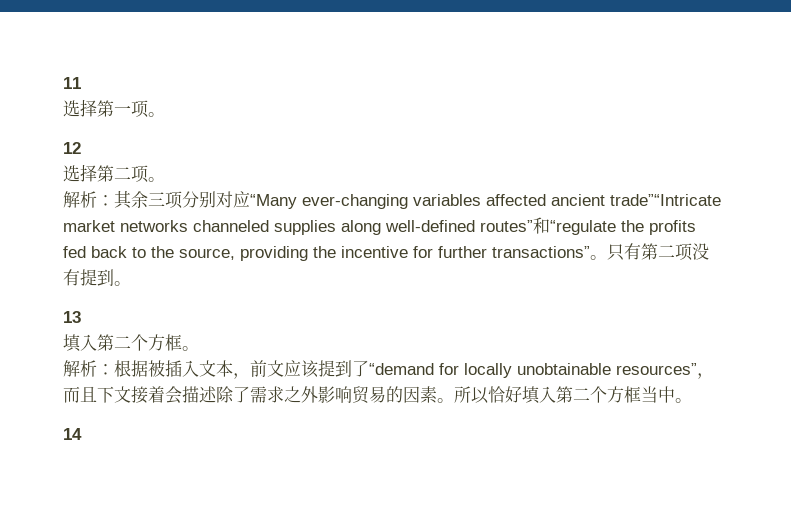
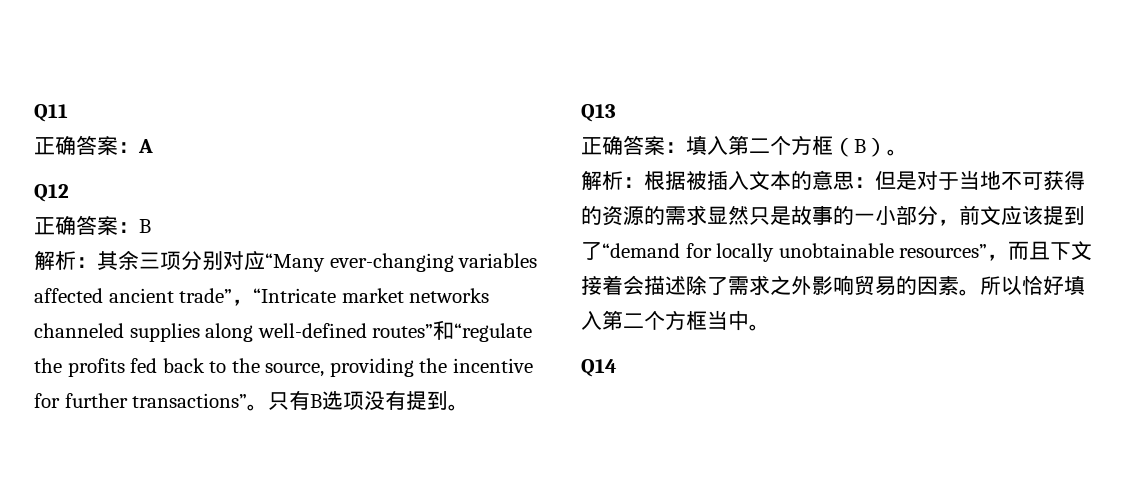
- 11
- 选择第一项。
- 12
- 选择第二项。
+ Q11
+ 正确答案：A
+ Q12
+ 正确答案：B
- 解析：其余三项分别对应“Many ever-changing variables affected ancient trade”“Intricate market networks channeled supplies along well-defined routes”和“regulate the profits fed back to the source, providing the incentive for further transactions”。
+ 解析：其余三项分别对应“Many ever-changing variables affected ancient trade”，“Intricate market networks channeled supplies along well-defined routes”和“regulate the profits fed back to the source, providing the incentive for further transactions”。
- 只有第二项没有提到。
+ 只有B选项没有提到。
- 13
- 填入第二个方框。
+ Q13
+ 正确答案：填入第二个方框（B）。
- 解析：根据被插入文本，前文应该提到了“demand for locally unobtainable resources”，而且下文接着会描述除了需求之外影响贸易的因素。
+ 解析：根据被插入文本的意思：但是对于当地不可获得的资源的需求显然只是故事的一小部分，前文应该提到了“demand for locally unobtainable resources”，而且下文接着会描述除了需求之外影响贸易的因素。
- 14
+ Q14

